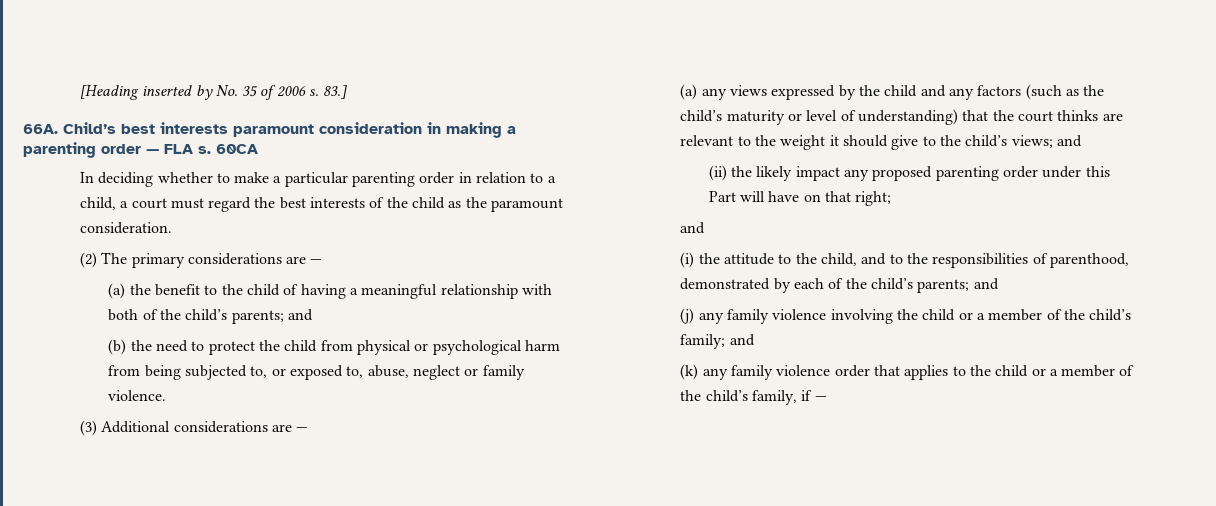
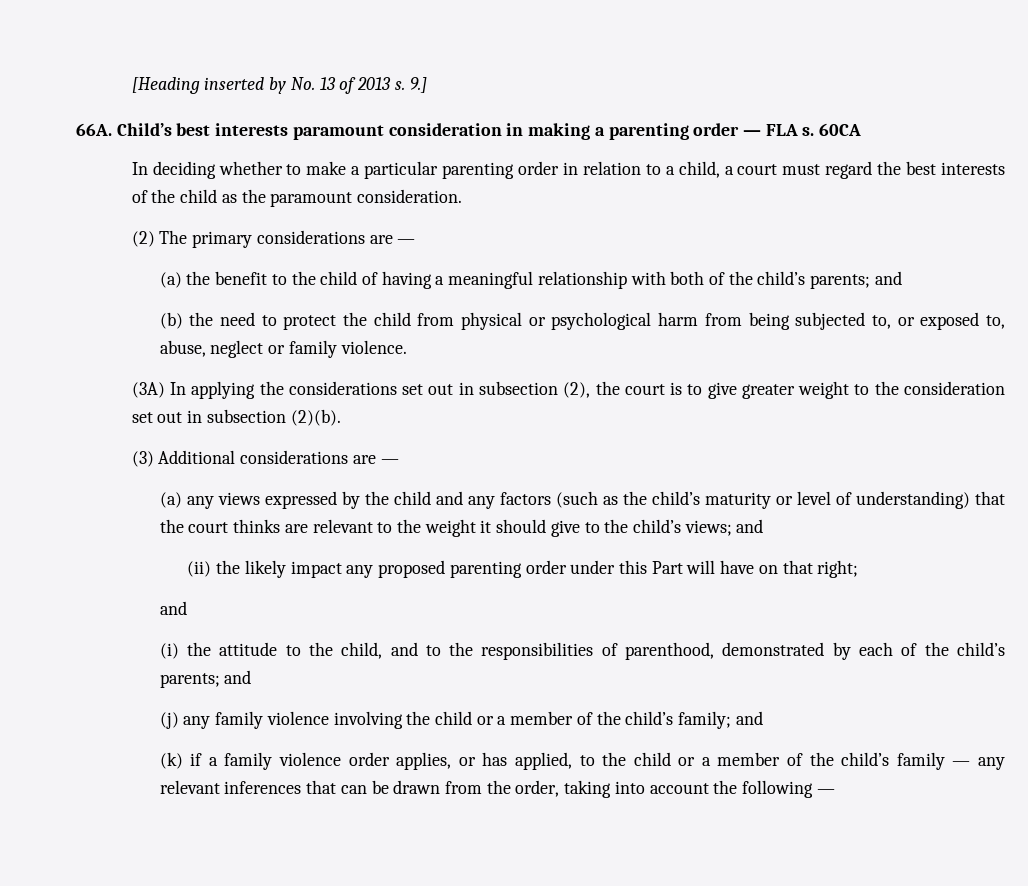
- [Heading inserted by No. 35 of 2006 s. 83.]
+ [Heading inserted by No. 13 of 2013 s. 9.]
+ (3A) In applying the considerations set out in subsection (2), the court is to give greater weight to the consideration set out in subsection (2)(b).
- (k) any family violence order that applies to the child or a member of the child’s family, if —
+ (k) if a family violence order applies, or has applied, to the child or a member of the child’s family — any relevant inferences that can be drawn from the order, taking into account the following —

